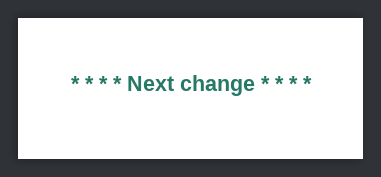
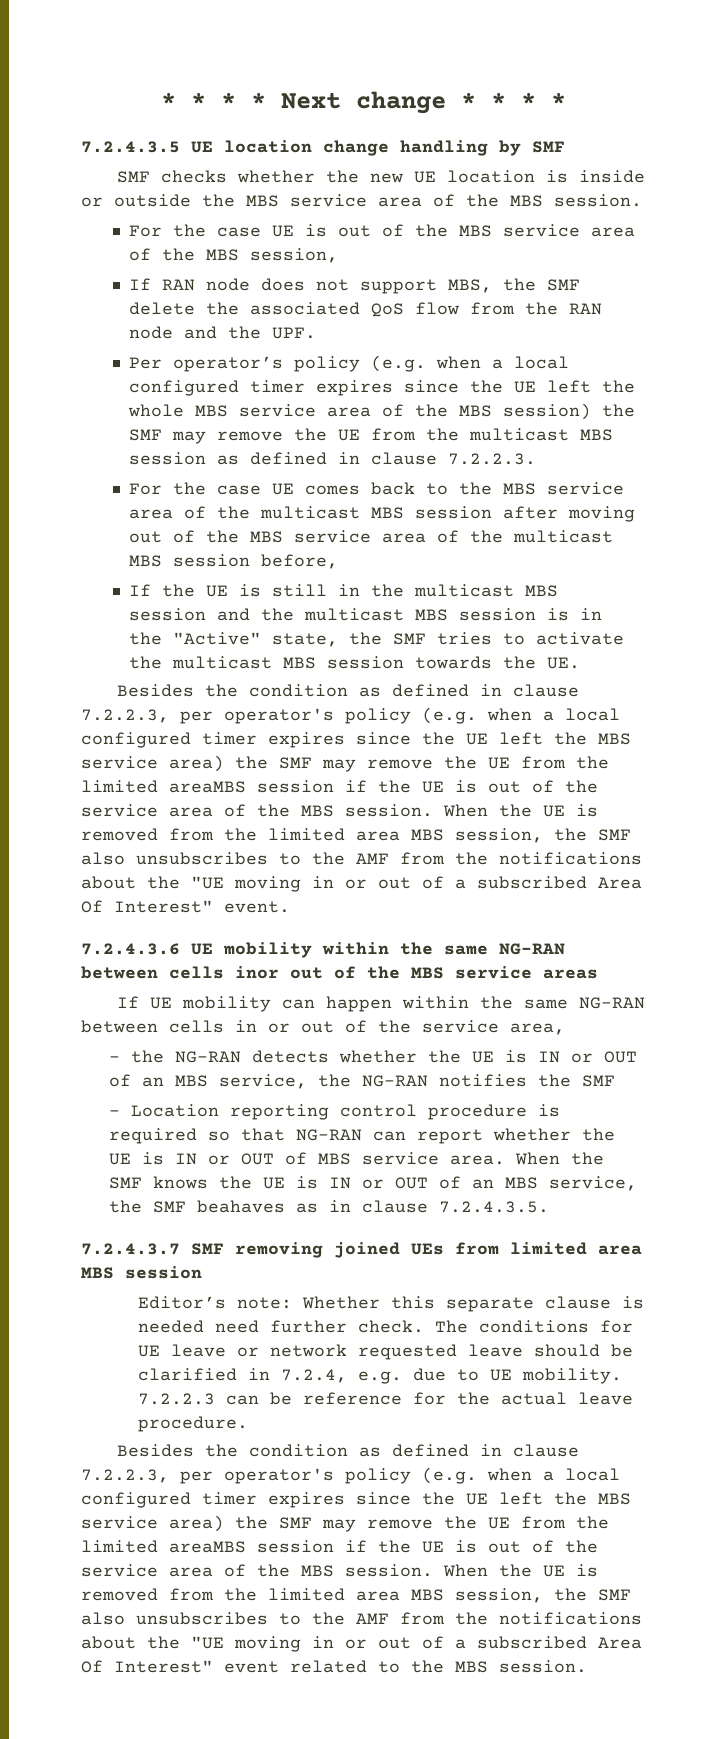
+ 7.2.4.3.5 UE location change handling by SMF
+ SMF checks whether the new UE location is inside or outside the MBS service area of the MBS session.
+ For the case UE is out of the MBS service area of the MBS session,
+ If RAN node does not support MBS, the SMF delete the associated QoS flow from the RAN node and the UPF.
+ Per operator’s policy (e.g. when a local configured timer expires since the UE left the whole MBS service area of the MBS session) the SMF may remove the UE from the multicast MBS session as defined in clause 7.2.2.3.
+ For the case UE comes back to the MBS service area of the multicast MBS session after moving out of the MBS service area of the multicast MBS session before,
+ If the UE is still in the multicast MBS session and the multicast MBS session is in the "Active" state, the SMF tries to activate the multicast MBS session towards the UE.
+ Besides the condition as defined in clause 7.2.2.3, per operator's policy (e.g. when a local configured timer expires since the UE left the MBS service area) the SMF may remove the UE from the limited areaMBS session if the UE is out of the service area of the MBS session. When the UE is removed from the limited area MBS session, the SMF also unsubscribes to the AMF from the notifications about the "UE moving in or out of a subscribed Area Of Interest" event.
+ 7.2.4.3.6 UE mobility within the same NG-RAN between cells inor out of the MBS service areas
+ If UE mobility can happen within the same NG-RAN between cells in or out of the service area,
+ - the NG-RAN detects whether the UE is IN or OUT of an MBS service, the NG-RAN notifies the SMF
+ - Location reporting control procedure is required so that NG-RAN can report whether the UE is IN or OUT of MBS service area. When the SMF knows the UE is IN or OUT of an MBS service, the SMF beahaves as in clause 7.2.4.3.5.
+ 7.2.4.3.7 SMF removing joined UEs from limited area MBS session
+ Editor’s note: Whether this separate clause is needed need further check. The conditions for UE leave or network requested leave should be clarified in 7.2.4, e.g. due to UE mobility. 7.2.2.3 can be reference for the actual leave procedure.
+ Besides the condition as defined in clause 7.2.2.3, per operator's policy (e.g. when a local configured timer expires since the UE left the MBS service area) the SMF may remove the UE from the limited areaMBS session if the UE is out of the service area of the MBS session. When the UE is removed from the limited area MBS session, the SMF also unsubscribes to the AMF from the notifications about the "UE moving in or out of a subscribed Area Of Interest" event related to the MBS session.

